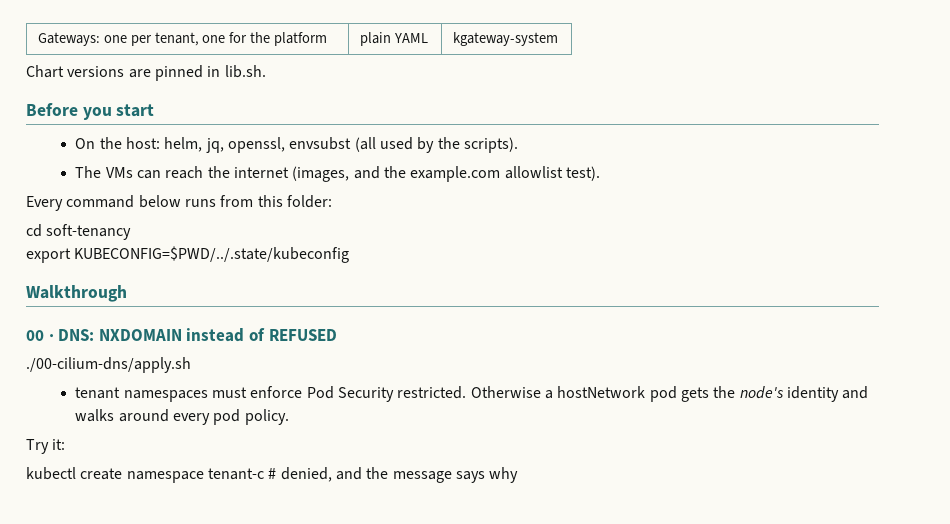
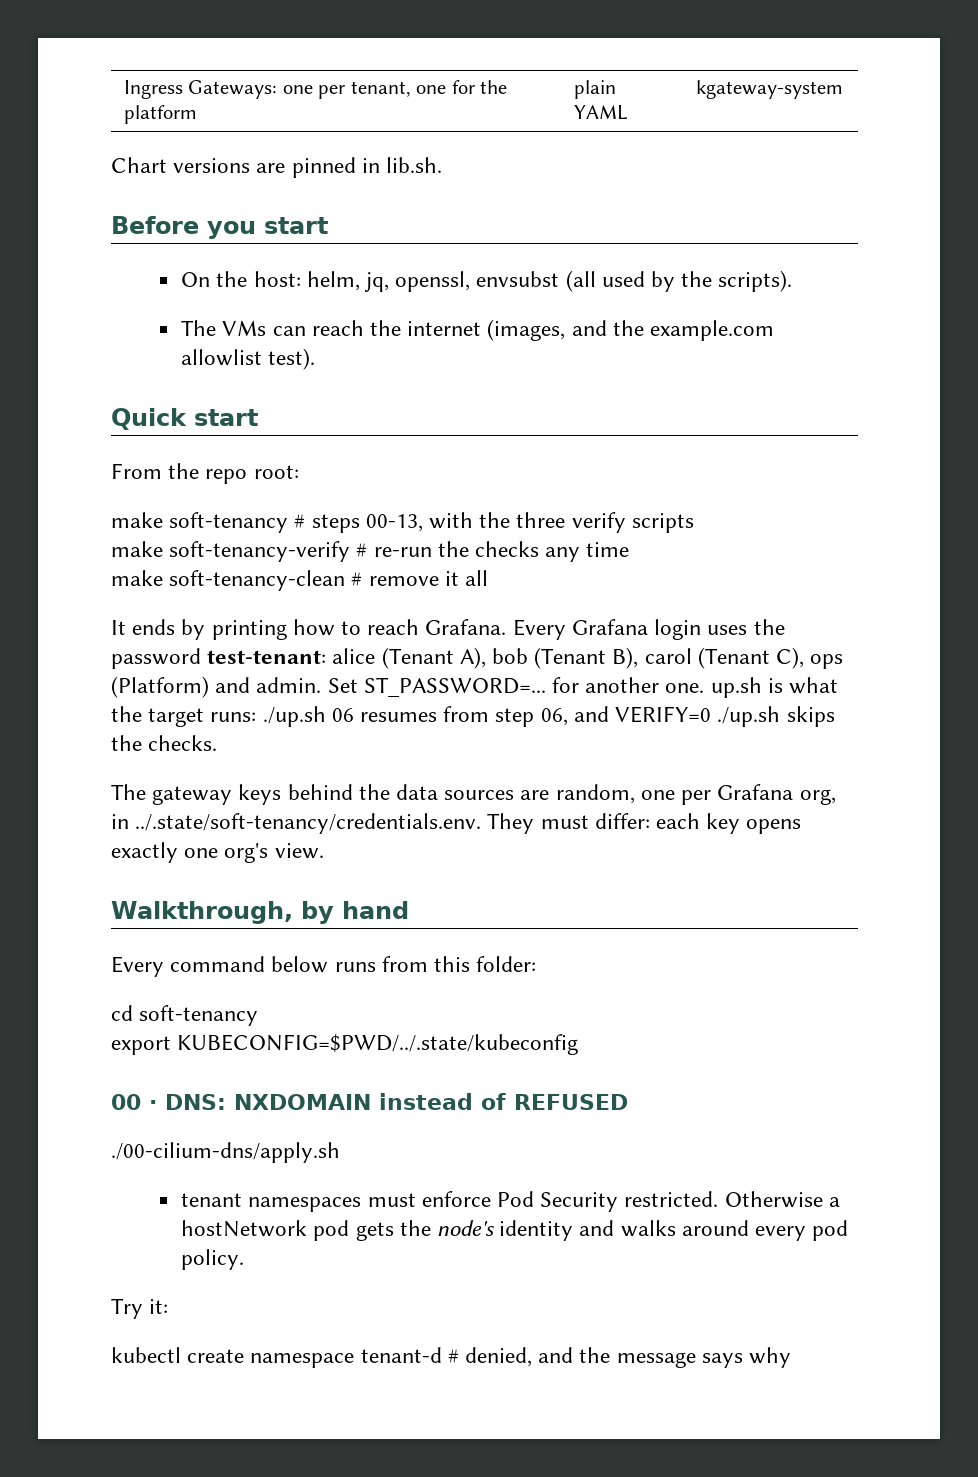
- Gateways: one per tenant, one for the platform | plain YAML | kgateway-system
+ Ingress Gateways: one per tenant, one for the platform | plain YAML | kgateway-system
+ Quick start
+ From the repo root:
+ make soft-tenancy # steps 00-13, with the three verify scripts
+ make soft-tenancy-verify # re-run the checks any time
+ make soft-tenancy-clean # remove it all
+ It ends by printing how to reach Grafana. Every Grafana login uses the password test-tenant: alice (Tenant A), bob (Tenant B), carol (Tenant C), ops (Platform) and admin. Set ST_PASSWORD=... for another one. up.sh is what the target runs: ./up.sh 06 resumes from step 06, and VERIFY=0 ./up.sh skips the checks.
+ The gateway keys behind the data sources are random, one per Grafana org, in ../.state/soft-tenancy/credentials.env. They must differ: each key opens exactly one org's view.
+ Walkthrough, by hand
- Walkthrough
- kubectl create namespace tenant-c # denied, and the message says why
+ kubectl create namespace tenant-d # denied, and the message says why

